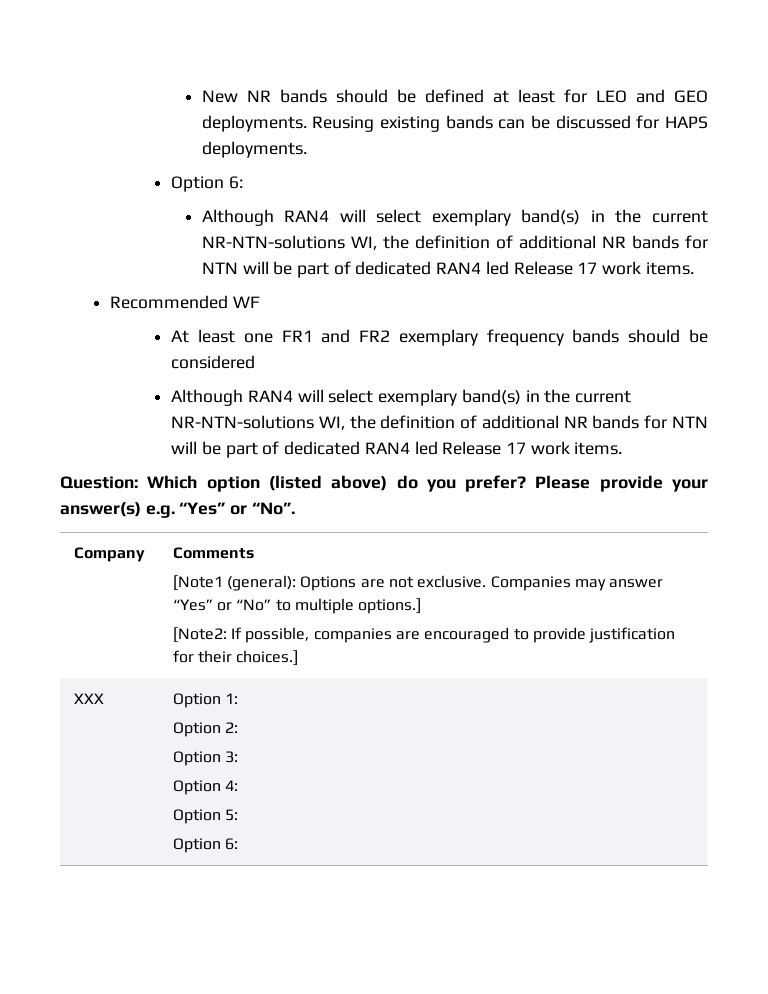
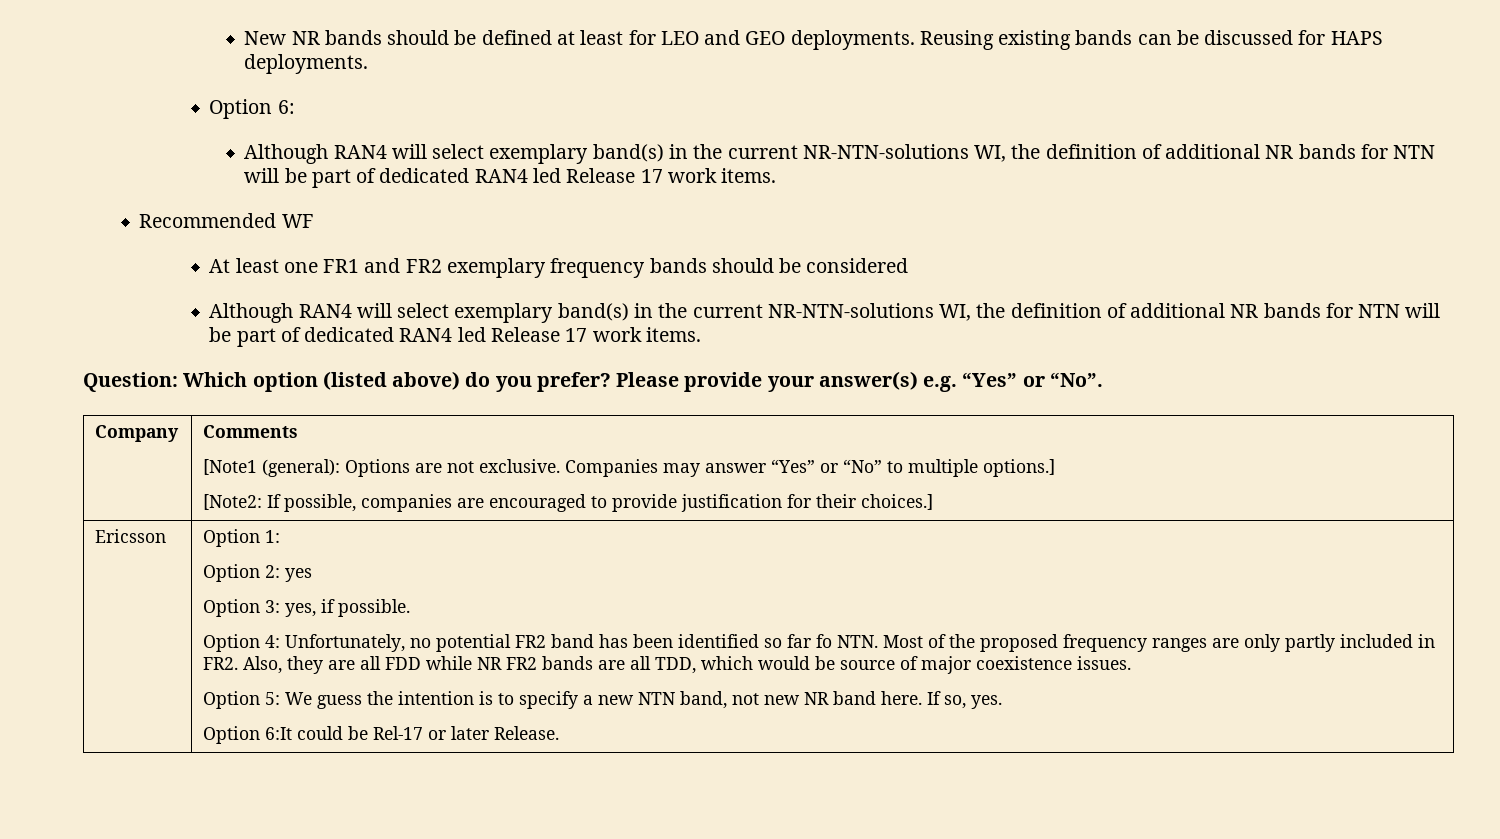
- XXX
+ Ericsson
- Option 2:
+ Option 2: yes
- Option 3:
+ Option 3: yes, if possible.
- Option 4:
- Option 5:
- Option 6:
+ Option 4: Unfortunately, no potential FR2 band has been identified so far fo NTN. Most of the proposed frequency ranges are only partly included in FR2. Also, they are all FDD while NR FR2 bands are all TDD, which would be source of major coexistence issues.
+ Option 5: We guess the intention is to specify a new NTN band, not new NR band here. If so, yes.
+ Option 6:It could be Rel-17 or later Release.

